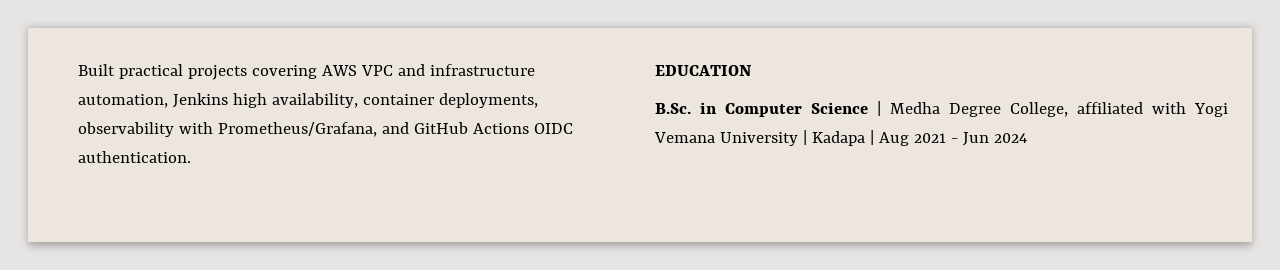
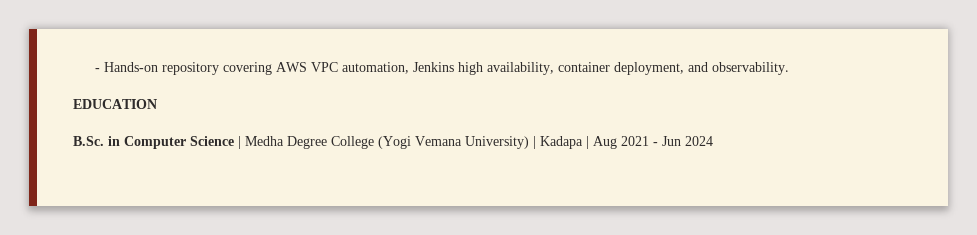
- Built practical projects covering AWS VPC and infrastructure automation, Jenkins high availability, container deployments, observability with Prometheus/Grafana, and GitHub Actions OIDC authentication.
+ - Hands-on repository covering AWS VPC automation, Jenkins high availability, container deployment, and observability.
- B.Sc. in Computer Science | Medha Degree College, affiliated with Yogi Vemana University | Kadapa | Aug 2021 - Jun 2024
+ B.Sc. in Computer Science | Medha Degree College (Yogi Vemana University) | Kadapa | Aug 2021 - Jun 2024

